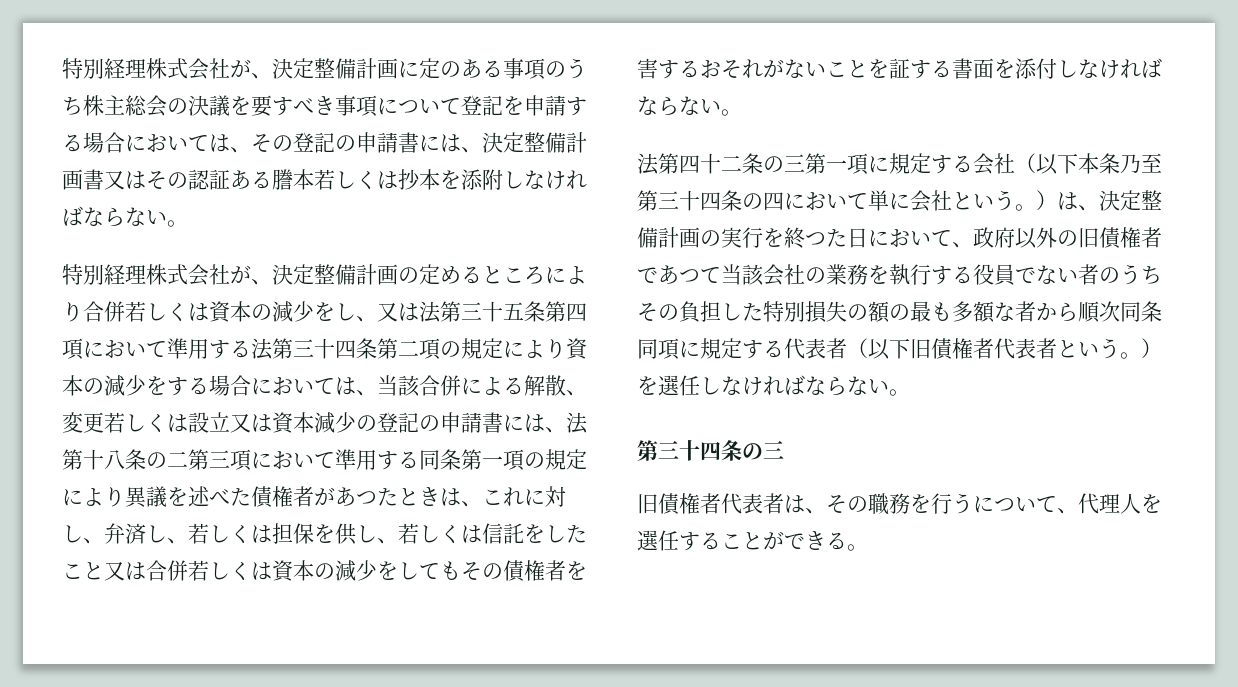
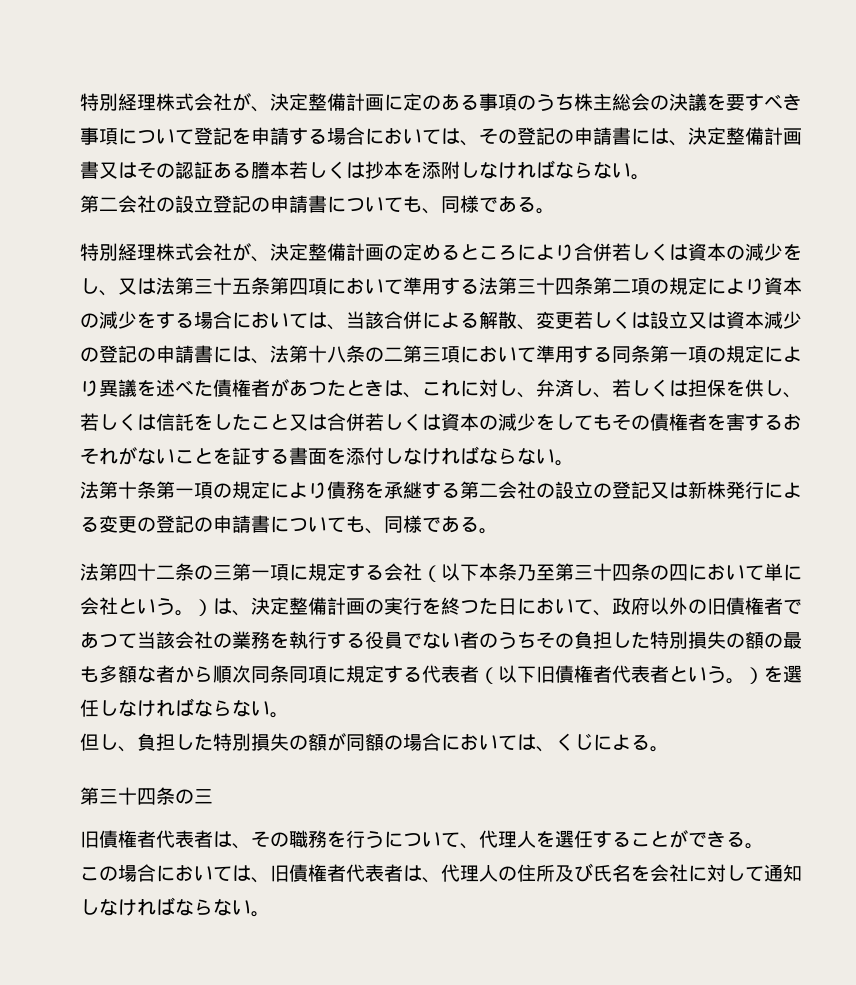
+ 第二会社の設立登記の申請書についても、同様である。
+ 法第十条第一項の規定により債務を承継する第二会社の設立の登記又は新株発行による変更の登記の申請書についても、同様である。
+ 但し、負担した特別損失の額が同額の場合においては、くじによる。
+ この場合においては、旧債権者代表者は、代理人の住所及び氏名を会社に対して通知しなければならない。

